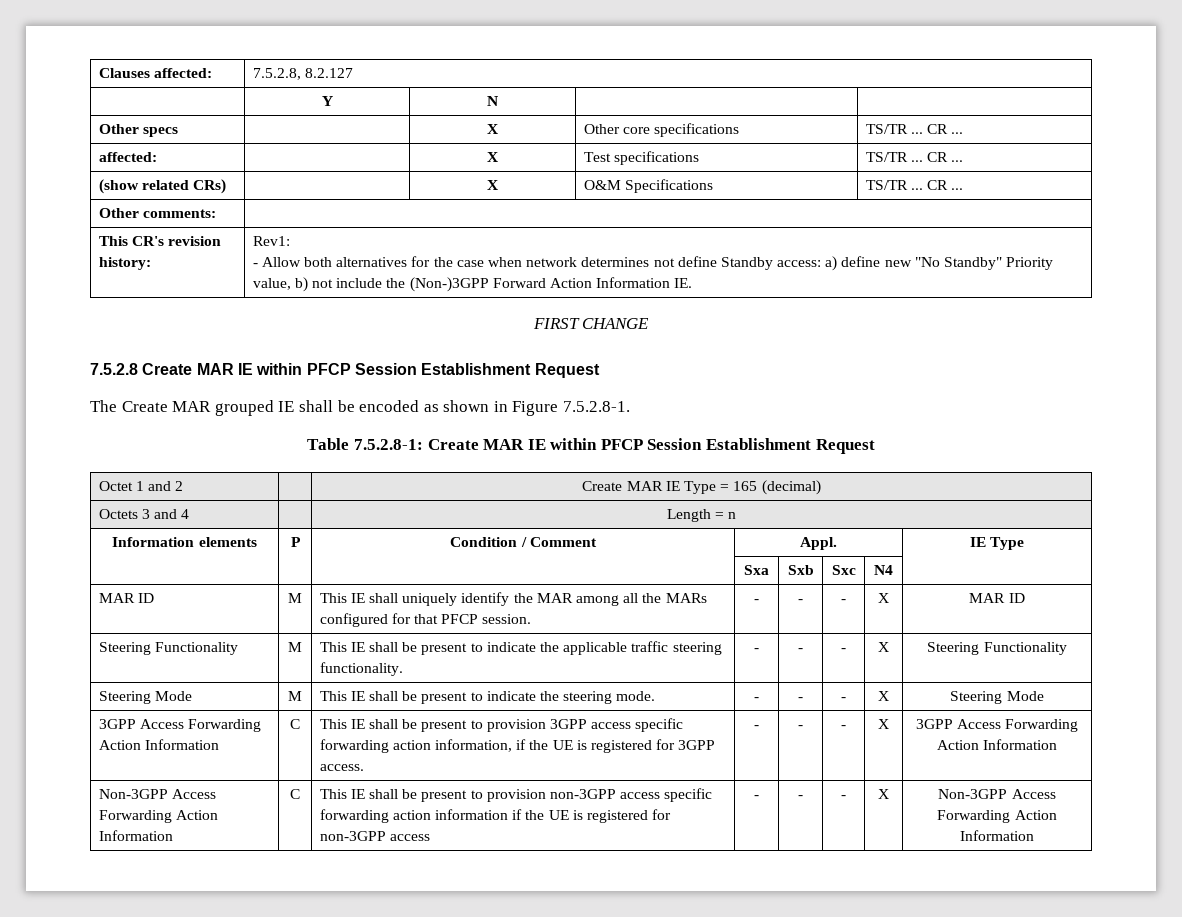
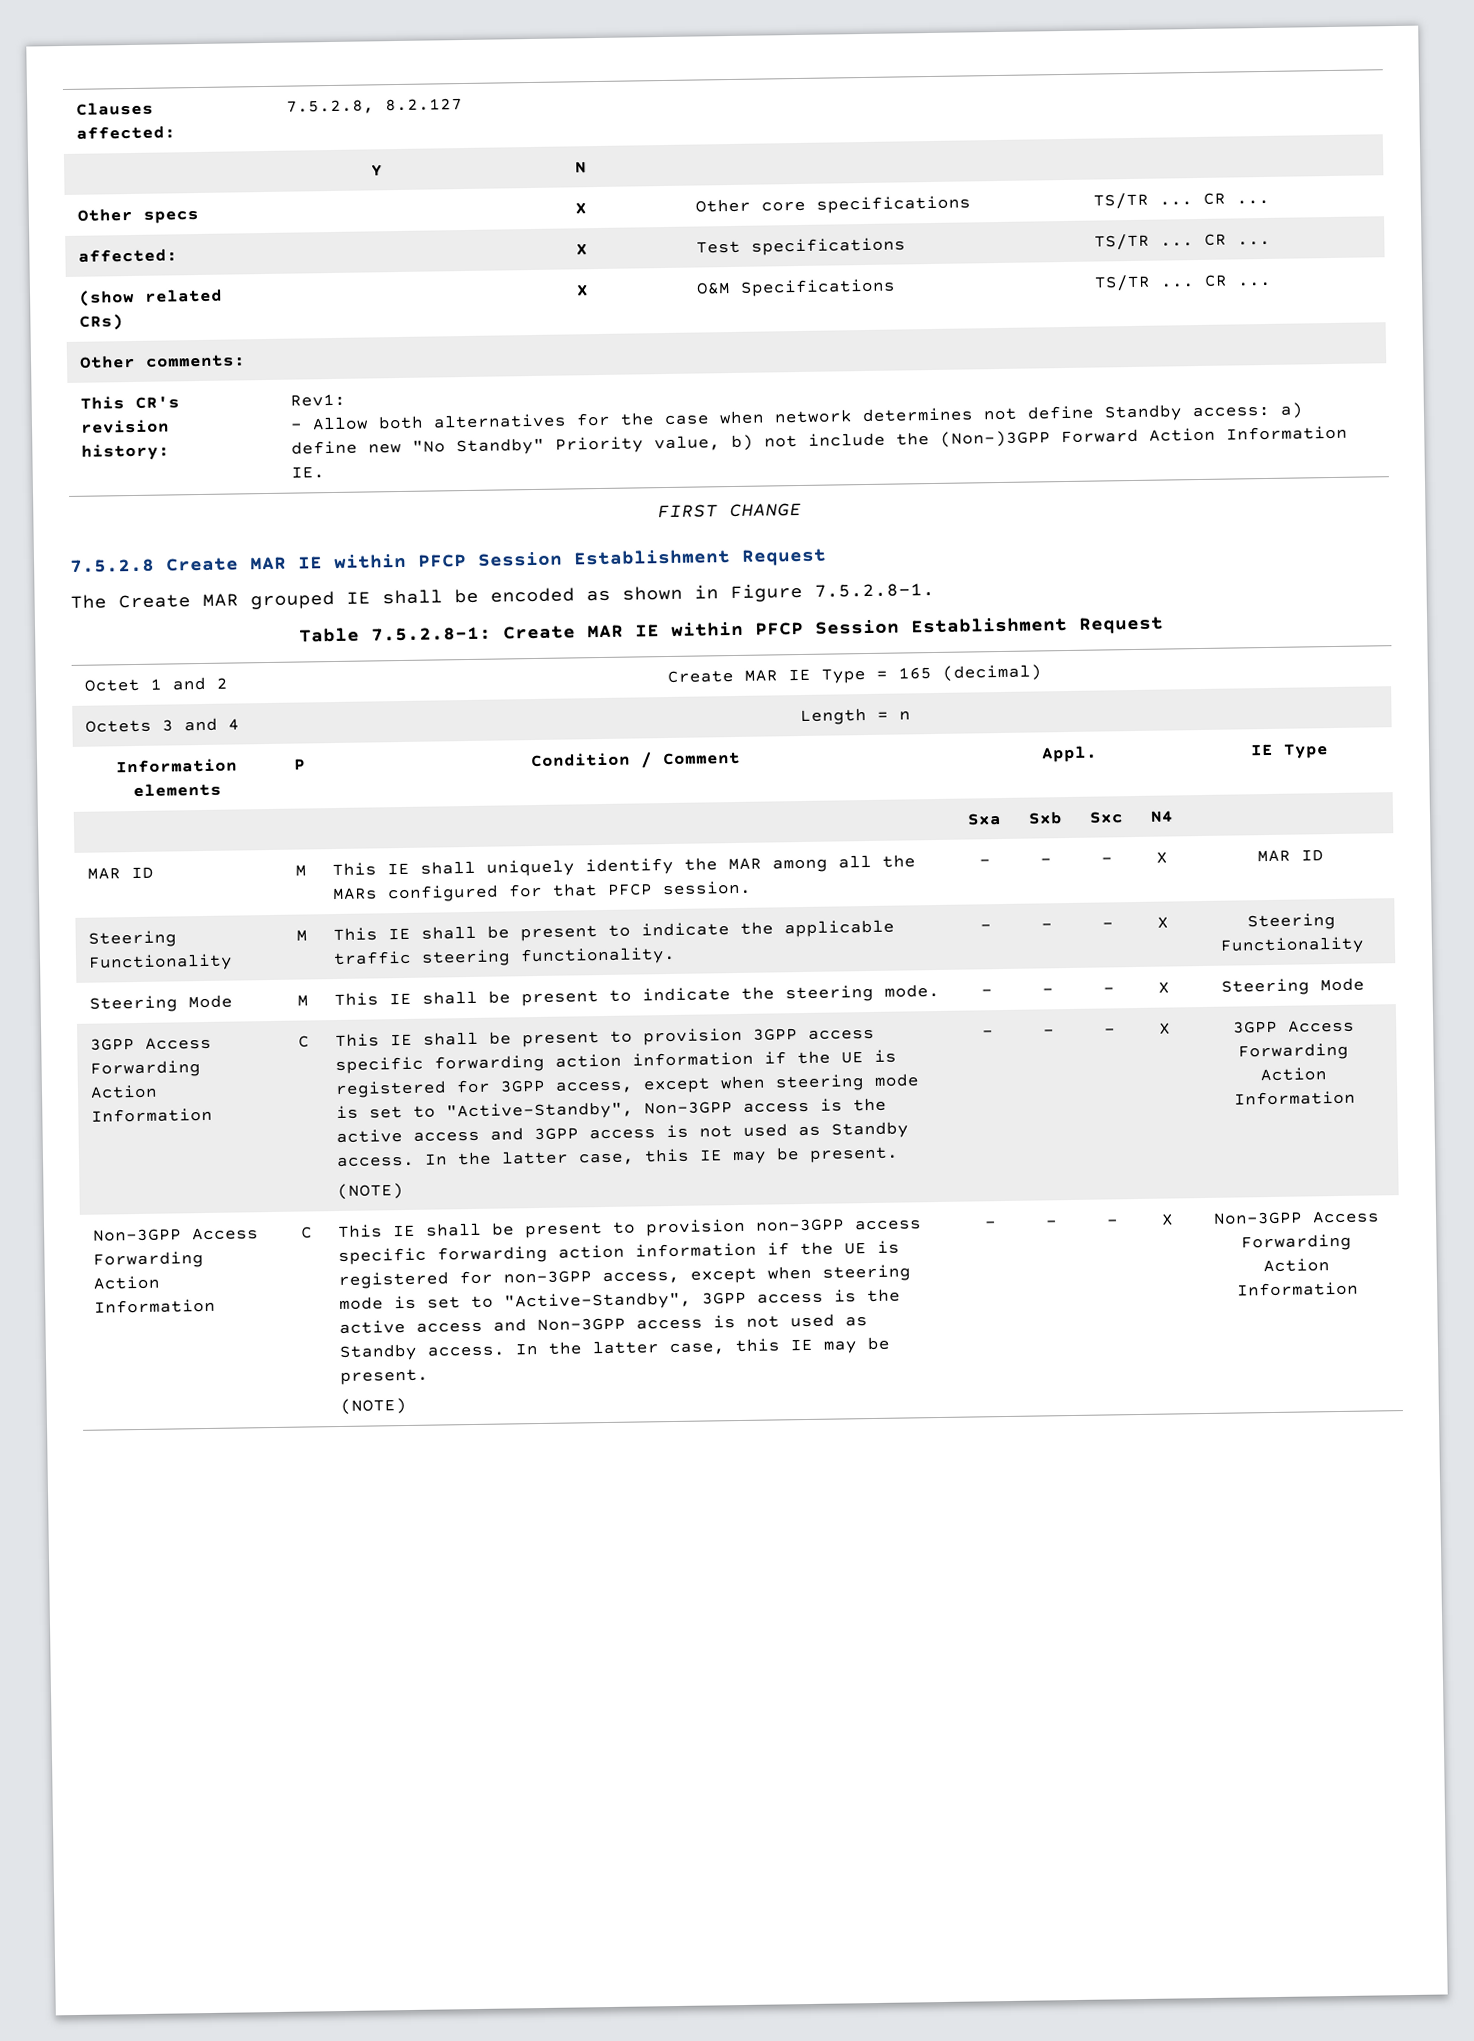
- This IE shall be present to provision 3GPP access specific forwarding action information, if the UE is registered for 3GPP access.
+ This IE shall be present to provision 3GPP access specific forwarding action information if the UE is registered for 3GPP access, except when steering mode is set to "Active-Standby", Non-3GPP access is the active access and 3GPP access is not used as Standby access. In the latter case, this IE may be present.
+ (NOTE)
- This IE shall be present to provision non-3GPP access specific forwarding action information if the UE is registered for non-3GPP access
+ This IE shall be present to provision non-3GPP access specific forwarding action information if the UE is registered for non-3GPP access, except when steering mode is set to "Active-Standby", 3GPP access is the active access and Non-3GPP access is not used as Standby access. In the latter case, this IE may be present.
+ (NOTE)

